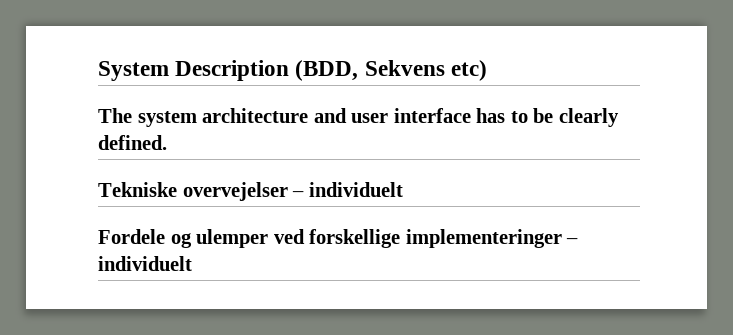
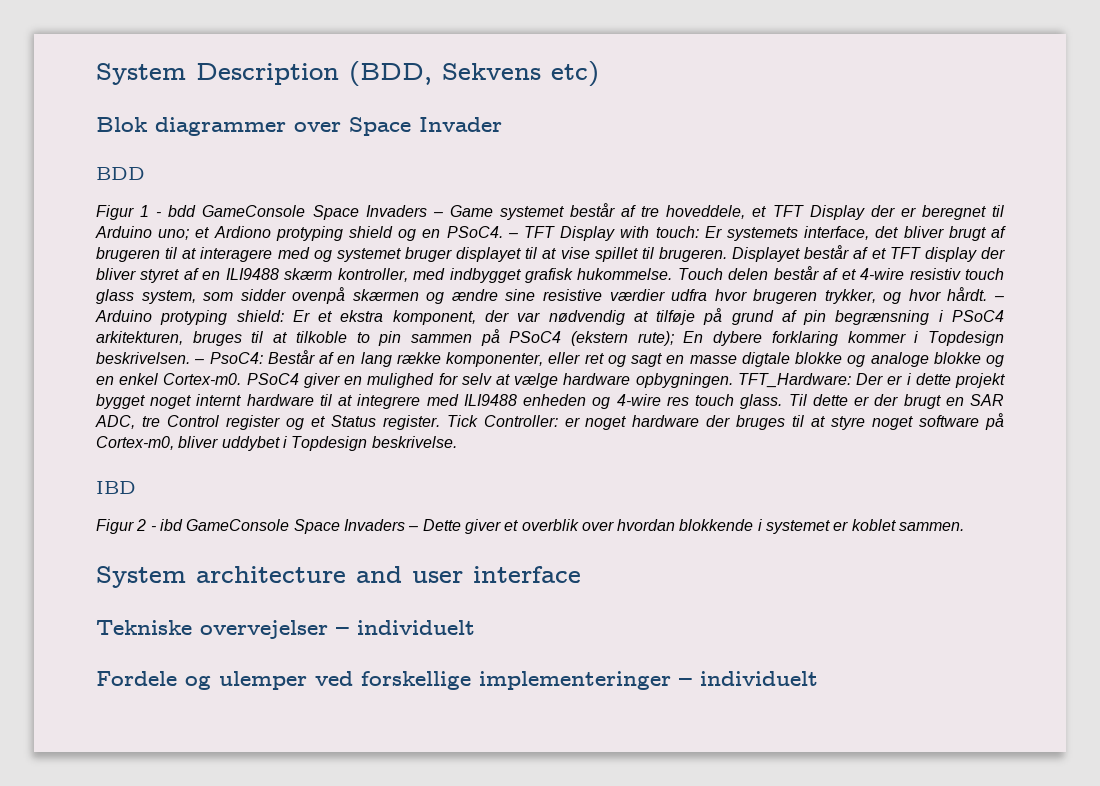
- The system architecture and user interface has to be clearly defined.
+ Blok diagrammer over Space Invader
+ BDD
+ Figur 1 - bdd GameConsole Space Invaders – Game systemet består af tre hoveddele, et TFT Display der er beregnet til Arduino uno; et Ardiono protyping shield og en PSoC4. – TFT Display with touch: Er systemets interface, det bliver brugt af brugeren til at interagere med og systemet bruger displayet til at vise spillet til brugeren. Displayet består af et TFT display der bliver styret af en ILI9488 skærm kontroller, med indbygget grafisk hukommelse. Touch delen består af et 4-wire resistiv touch glass system, som sidder ovenpå skærmen og ændre sine resistive værdier udfra hvor brugeren trykker, og hvor hårdt. – Arduino protyping shield: Er et ekstra komponent, der var nødvendig at tilføje på grund af pin begrænsning i PSoC4 arkitekturen, bruges til at tilkoble to pin sammen på PSoC4 (ekstern rute); En dybere forklaring kommer i Topdesign beskrivelsen. – PsoC4: Består af en lang række komponenter, eller ret og sagt en masse digtale blokke og analoge blokke og en enkel Cortex-m0. PSoC4 giver en mulighed for selv at vælge hardware opbygningen. TFT_Hardware: Der er i dette projekt bygget noget internt hardware til at integrere med ILI9488 enheden og 4-wire res touch glass. Til dette er der brugt en SAR ADC, tre Control register og et Status register. Tick Controller: er noget hardware der bruges til at styre noget software på Cortex-m0, bliver uddybet i Topdesign beskrivelse.
+ IBD
+ Figur 2 - ibd GameConsole Space Invaders – Dette giver et overblik over hvordan blokkende i systemet er koblet sammen.
+ System architecture and user interface

